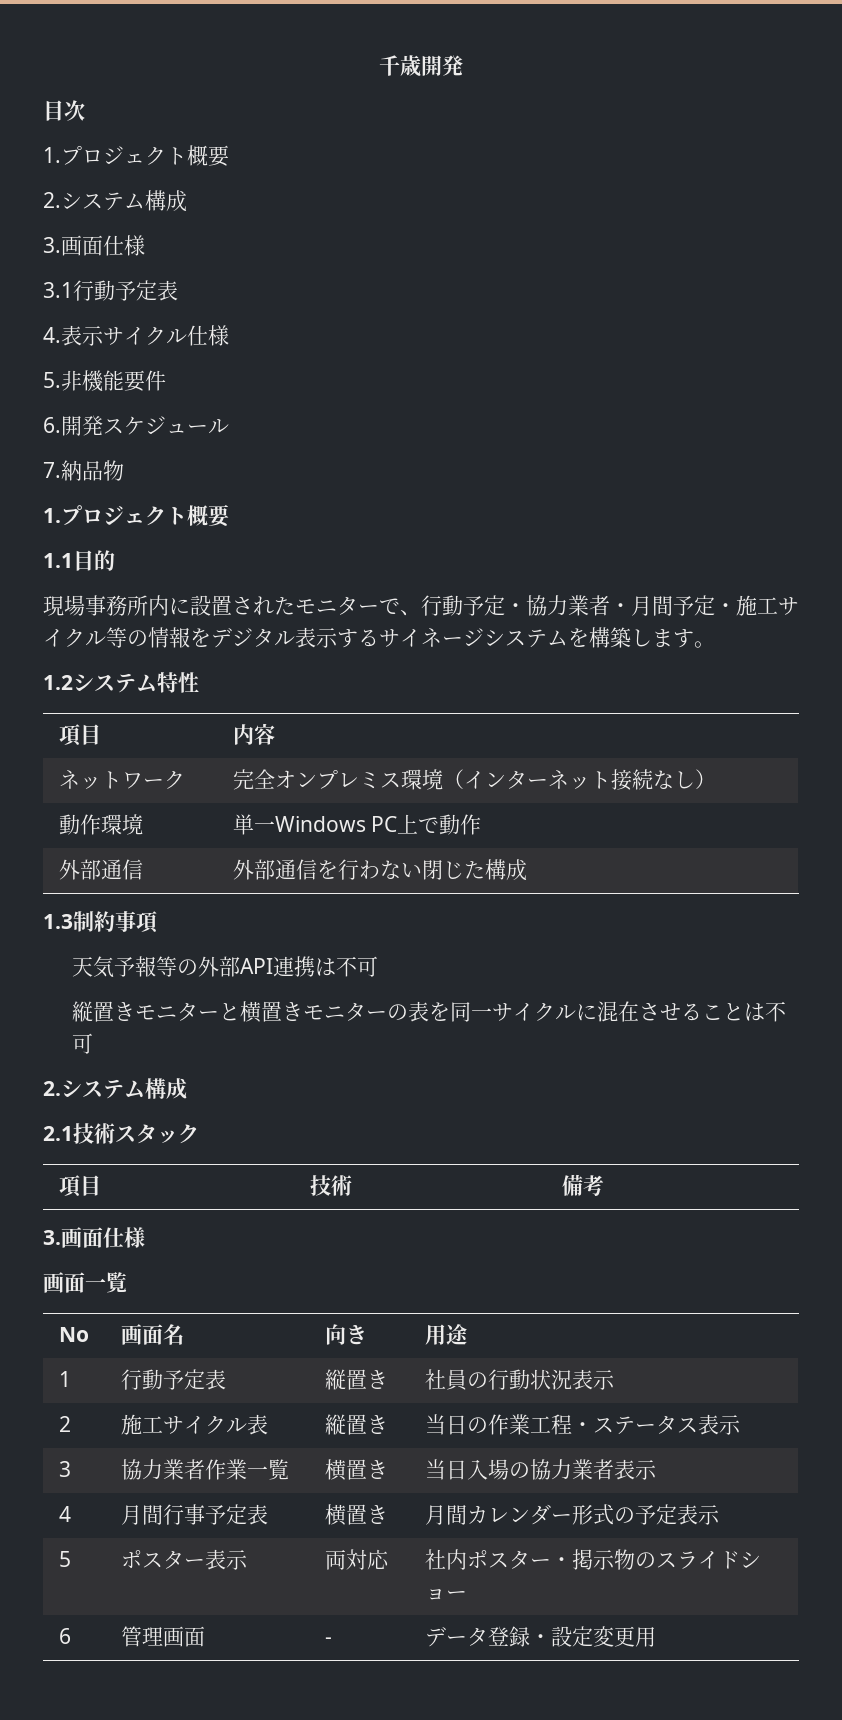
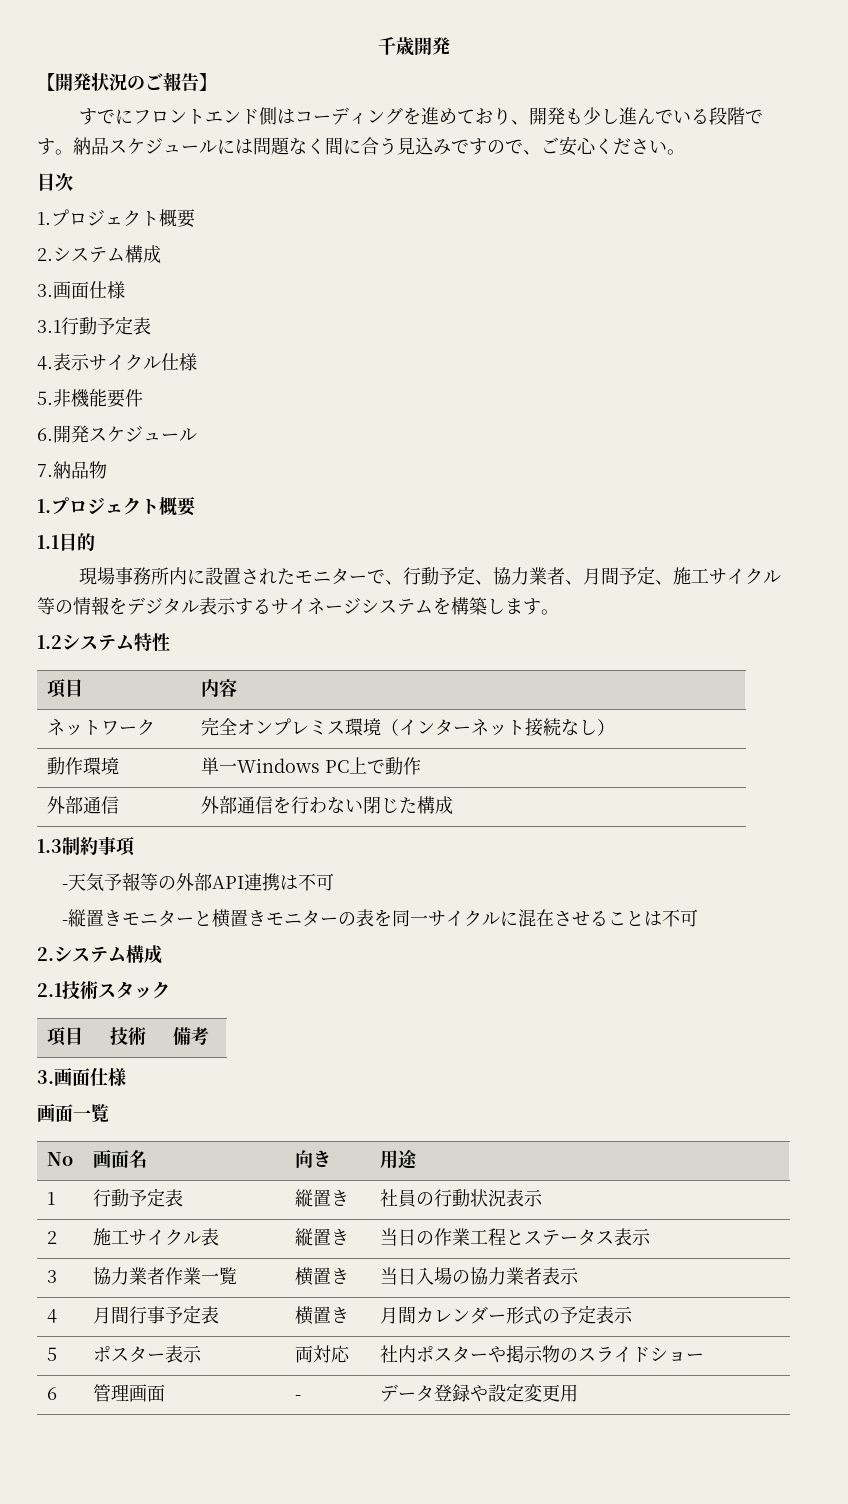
+ 【開発状況のご報告】
+ すでにフロントエンド側はコーディングを進めており、開発も少し進んでいる段階です。納品スケジュールには問題なく間に合う見込みですので、ご安心ください。
- 現場事務所内に設置されたモニターで、行動予定・協力業者・月間予定・施工サイクル等の情報をデジタル表示するサイネージシステムを構築します。
+ 現場事務所内に設置されたモニターで、行動予定、協力業者、月間予定、施工サイクル等の情報をデジタル表示するサイネージシステムを構築します。
- 天気予報等の外部API連携は不可
+ -天気予報等の外部API連携は不可
- 縦置きモニターと横置きモニターの表を同一サイクルに混在させることは不可
+ -縦置きモニターと横置きモニターの表を同一サイクルに混在させることは不可
- 2 | 施工サイクル表 | 縦置き | 当日の作業工程・ステータス表示
+ 2 | 施工サイクル表 | 縦置き | 当日の作業工程とステータス表示
- 5 | ポスター表示 | 両対応 | 社内ポスター・掲示物のスライドショー
+ 5 | ポスター表示 | 両対応 | 社内ポスターや掲示物のスライドショー
- 6 | 管理画面 | - | データ登録・設定変更用
+ 6 | 管理画面 | - | データ登録や設定変更用

